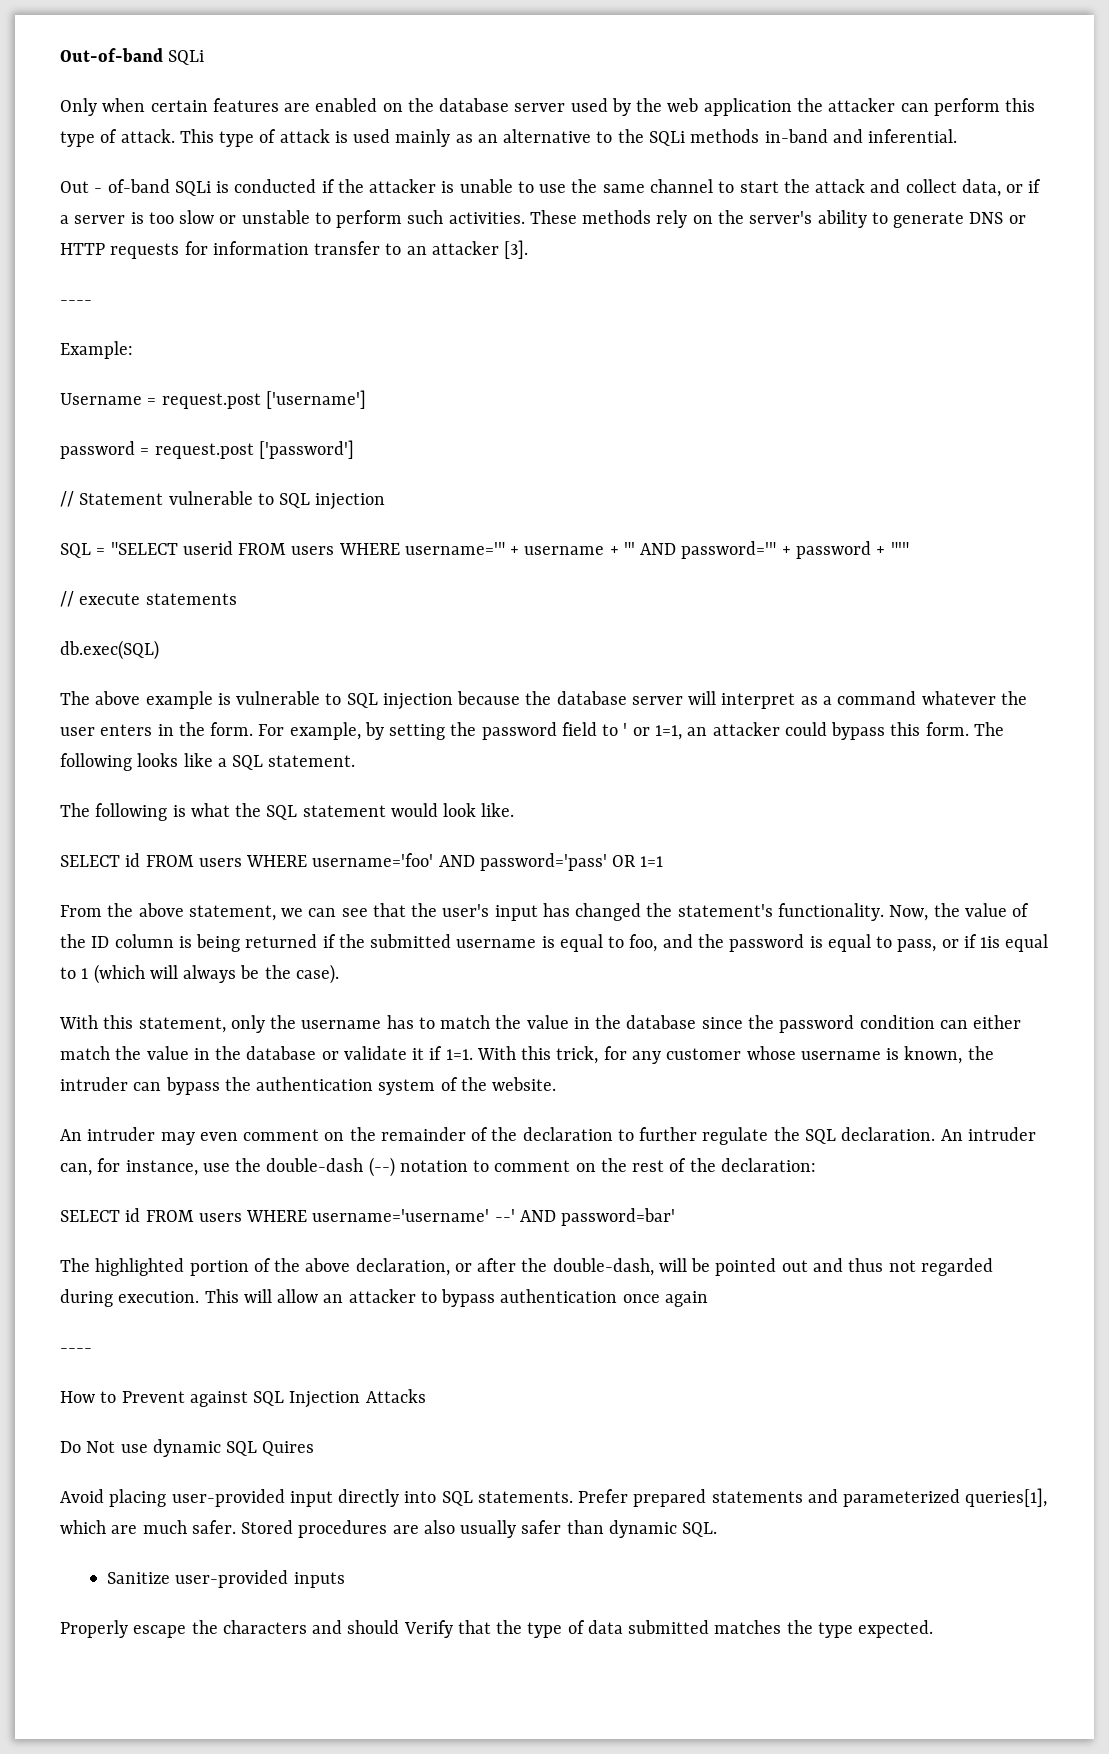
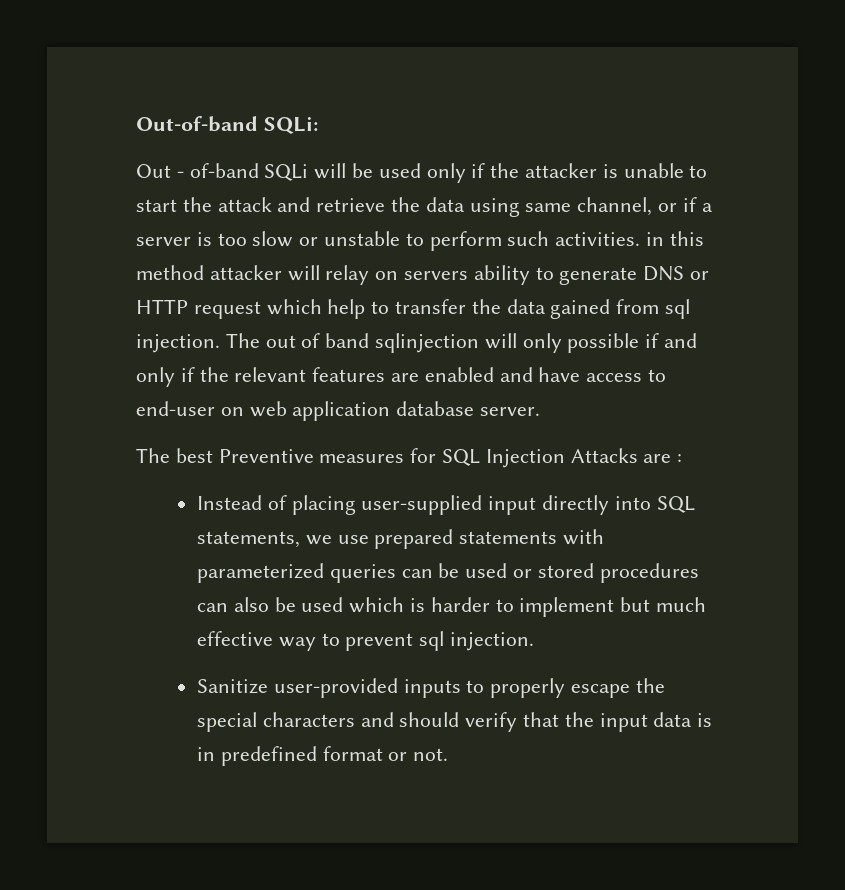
- Out-of-band SQLi
- Only when certain features are enabled on the database server used by the web application the attacker can perform this type of attack. This type of attack is used mainly as an alternative to the SQLi methods in-band and inferential.
+ Out-of-band SQLi:
- Out - of-band SQLi is conducted if the attacker is unable to use the same channel to start the attack and collect data, or if a server is too slow or unstable to perform such activities. These methods rely on the server's ability to generate DNS or HTTP requests for information transfer to an attacker [3].
- ----
- Example:
- Username = request.post ['username']
- password = request.post ['password']
- // Statement vulnerable to SQL injection
- SQL = "SELECT userid FROM users WHERE username='" + username + "' AND password='" + password + "'"
- // execute statements
- db.exec(SQL)
- The above example is vulnerable to SQL injection because the database server will interpret as a command whatever the user enters in the form. For example, by setting the password field to ' or 1=1, an attacker could bypass this form. The following looks like a SQL statement.
- The following is what the SQL statement would look like.
- SELECT id FROM users WHERE username='foo' AND password='pass' OR 1=1
- From the above statement, we can see that the user's input has changed the statement's functionality. Now, the value of the ID column is being returned if the submitted username is equal to foo, and the password is equal to pass, or if 1is equal to 1 (which will always be the case).
- With this statement, only the username has to match the value in the database since the password condition can either match the value in the database or validate it if 1=1. With this trick, for any customer whose username is known, the intruder can bypass the authentication system of the website.
- An intruder may even comment on the remainder of the declaration to further regulate the SQL declaration. An intruder can, for instance, use the double-dash (--) notation to comment on the rest of the declaration:
- SELECT id FROM users WHERE username='username' --' AND password=bar'
- The highlighted portion of the above declaration, or after the double-dash, will be pointed out and thus not regarded during execution. This will allow an attacker to bypass authentication once again
- ----
- How to Prevent against SQL Injection Attacks
- Do Not use dynamic SQL Quires
- Avoid placing user-provided input directly into SQL statements. Prefer prepared statements and parameterized queries[1], which are much safer. Stored procedures are also usually safer than dynamic SQL.
+ Out - of-band SQLi will be used only if the attacker is unable to start the attack and retrieve the data using same channel, or if a server is too slow or unstable to perform such activities. in this method attacker will relay on servers ability to generate DNS or HTTP request which help to transfer the data gained from sql injection. The out of band sqlinjection will only possible if and only if the relevant features are enabled and have access to end-user on web application database server.
+ The best Preventive measures for SQL Injection Attacks are :
+ Instead of placing user-supplied input directly into SQL statements, we use prepared statements with parameterized queries can be used or stored procedures can also be used which is harder to implement but much effective way to prevent sql injection.
- Sanitize user-provided inputs
- Properly escape the characters and should Verify that the type of data submitted matches the type expected.
+ Sanitize user-provided inputs to properly escape the special characters and should verify that the input data is in predefined format or not.

